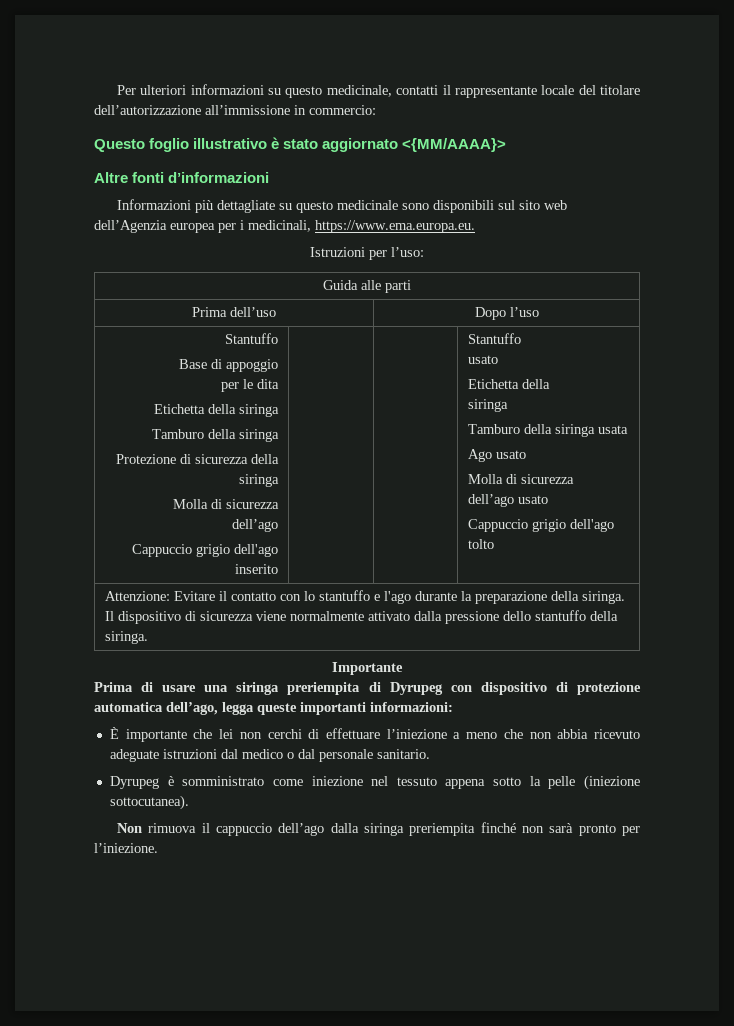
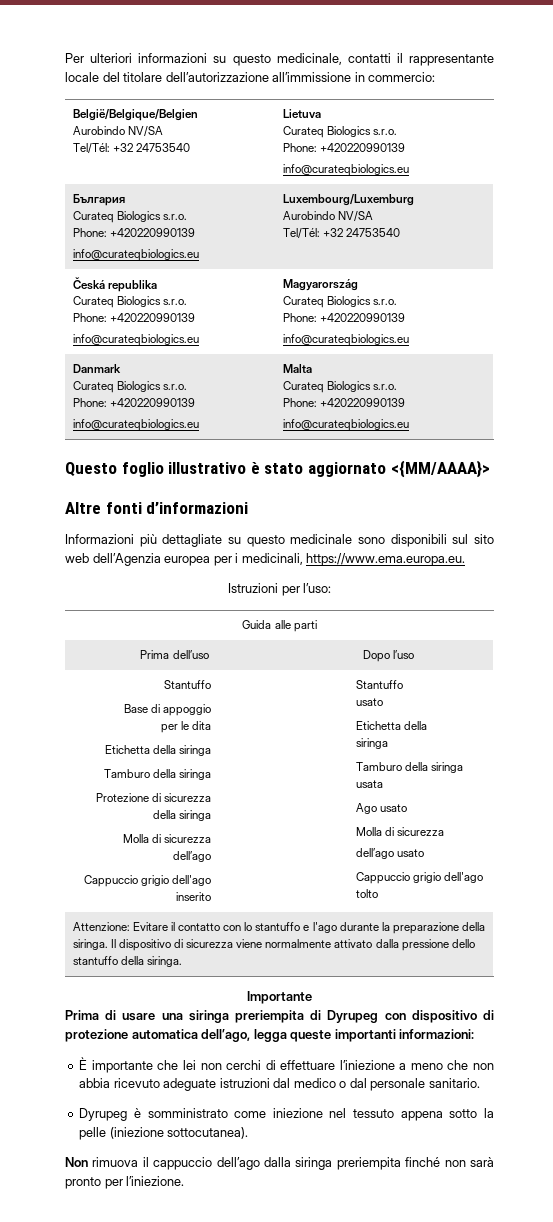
+ België/Belgique/Belgien
+ Aurobindo NV/SA
+ Tel/Tél: +32 24753540 | Lietuva
+ Curateq Biologics s.r.o.
+ Phone: +420220990139
+ info@curateqbiologics.eu
+ България
+ Curateq Biologics s.r.o.
+ Phone: +420220990139
+ info@curateqbiologics.eu | Luxembourg/Luxemburg
+ Aurobindo NV/SA
+ Tel/Tél: +32 24753540
+ Česká republika
+ Curateq Biologics s.r.o.
+ Phone: +420220990139
+ info@curateqbiologics.eu | Magyarország
+ Curateq Biologics s.r.o.
+ Phone: +420220990139
+ info@curateqbiologics.eu
+ Danmark
+ Curateq Biologics s.r.o.
+ Phone: +420220990139
+ info@curateqbiologics.eu | Malta
+ Curateq Biologics s.r.o.
+ Phone: +420220990139
+ info@curateqbiologics.eu

